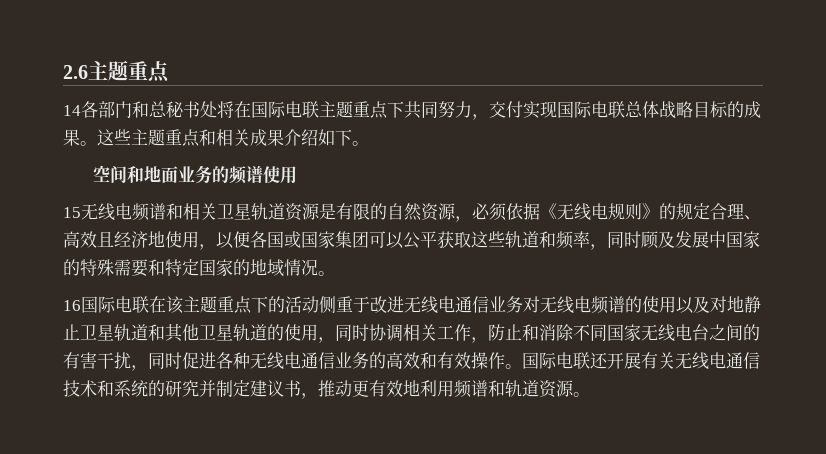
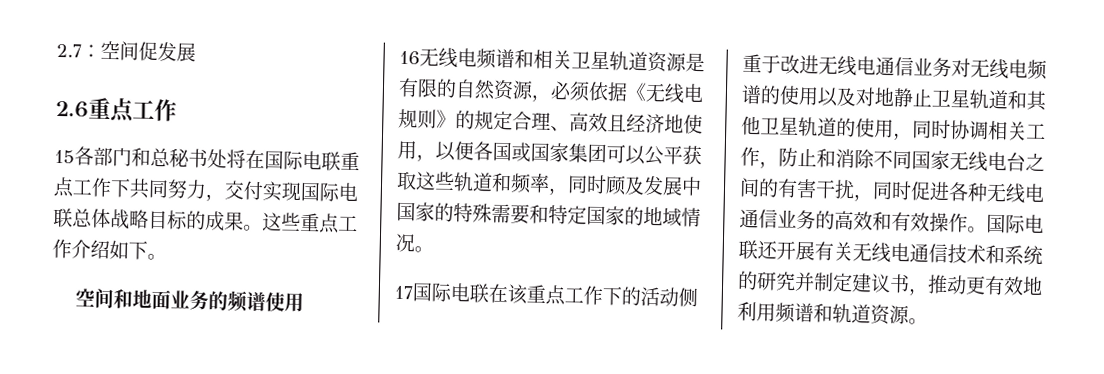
- 2.6主题重点
- 14各部门和总秘书处将在国际电联主题重点下共同努力，交付实现国际电联总体战略目标的成果。
+ 2.7：空间促发展
+ 2.6重点工作
+ 15各部门和总秘书处将在国际电联重点工作下共同努力，交付实现国际电联总体战略目标的成果。
- 这些主题重点和相关成果介绍如下。
+ 这些重点工作介绍如下。
- 15无线电频谱和相关卫星轨道资源是有限的自然资源，必须依据《无线电规则》的规定合理、高效且经济地使用，以便各国或国家集团可以公平获取这些轨道和频率，同时顾及发展中国家的特殊需要和特定国家的地域情况。
+ 16无线电频谱和相关卫星轨道资源是有限的自然资源，必须依据《无线电规则》的规定合理、高效且经济地使用，以便各国或国家集团可以公平获取这些轨道和频率，同时顾及发展中国家的特殊需要和特定国家的地域情况。
- 16国际电联在该主题重点下的活动侧重于改进无线电通信业务对无线电频谱的使用以及对地静止卫星轨道和其他卫星轨道的使用，同时协调相关工作，防止和消除不同国家无线电台之间的有害干扰，同时促进各种无线电通信业务的高效和有效操作。
+ 17国际电联在该重点工作下的活动侧重于改进无线电通信业务对无线电频谱的使用以及对地静止卫星轨道和其他卫星轨道的使用，同时协调相关工作，防止和消除不同国家无线电台之间的有害干扰，同时促进各种无线电通信业务的高效和有效操作。

